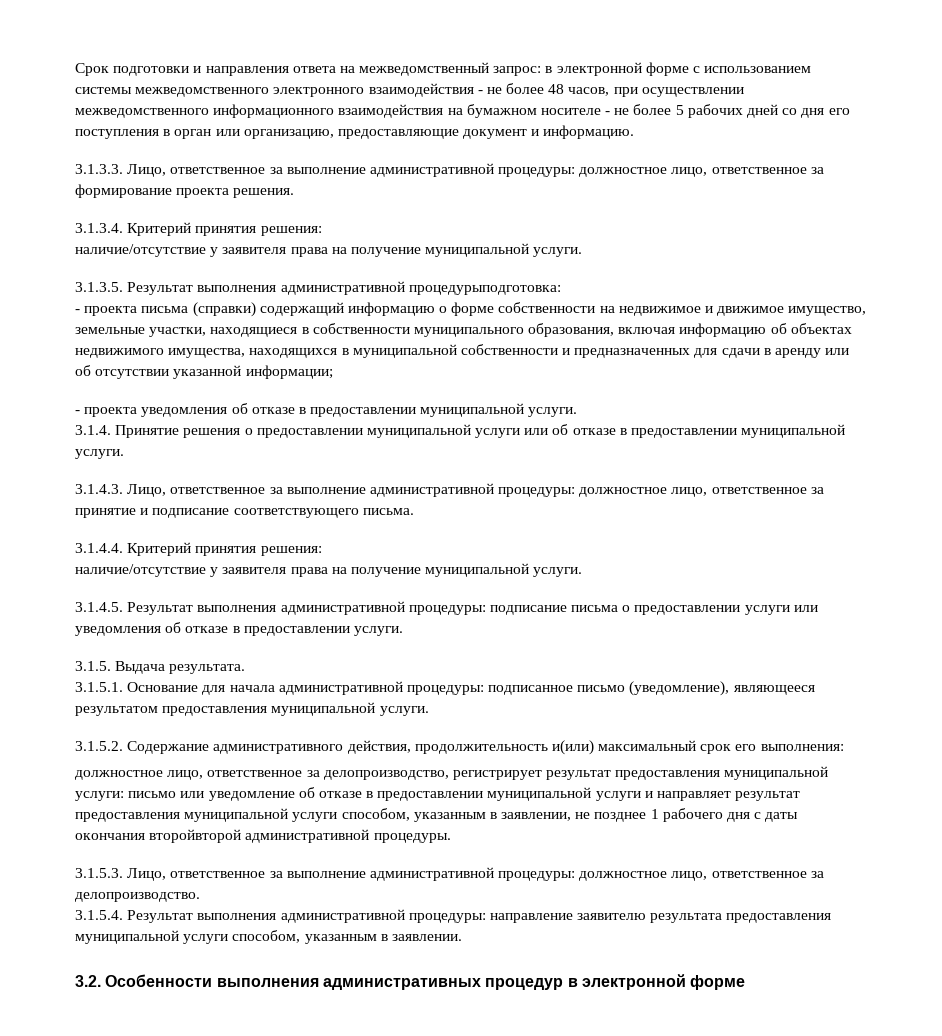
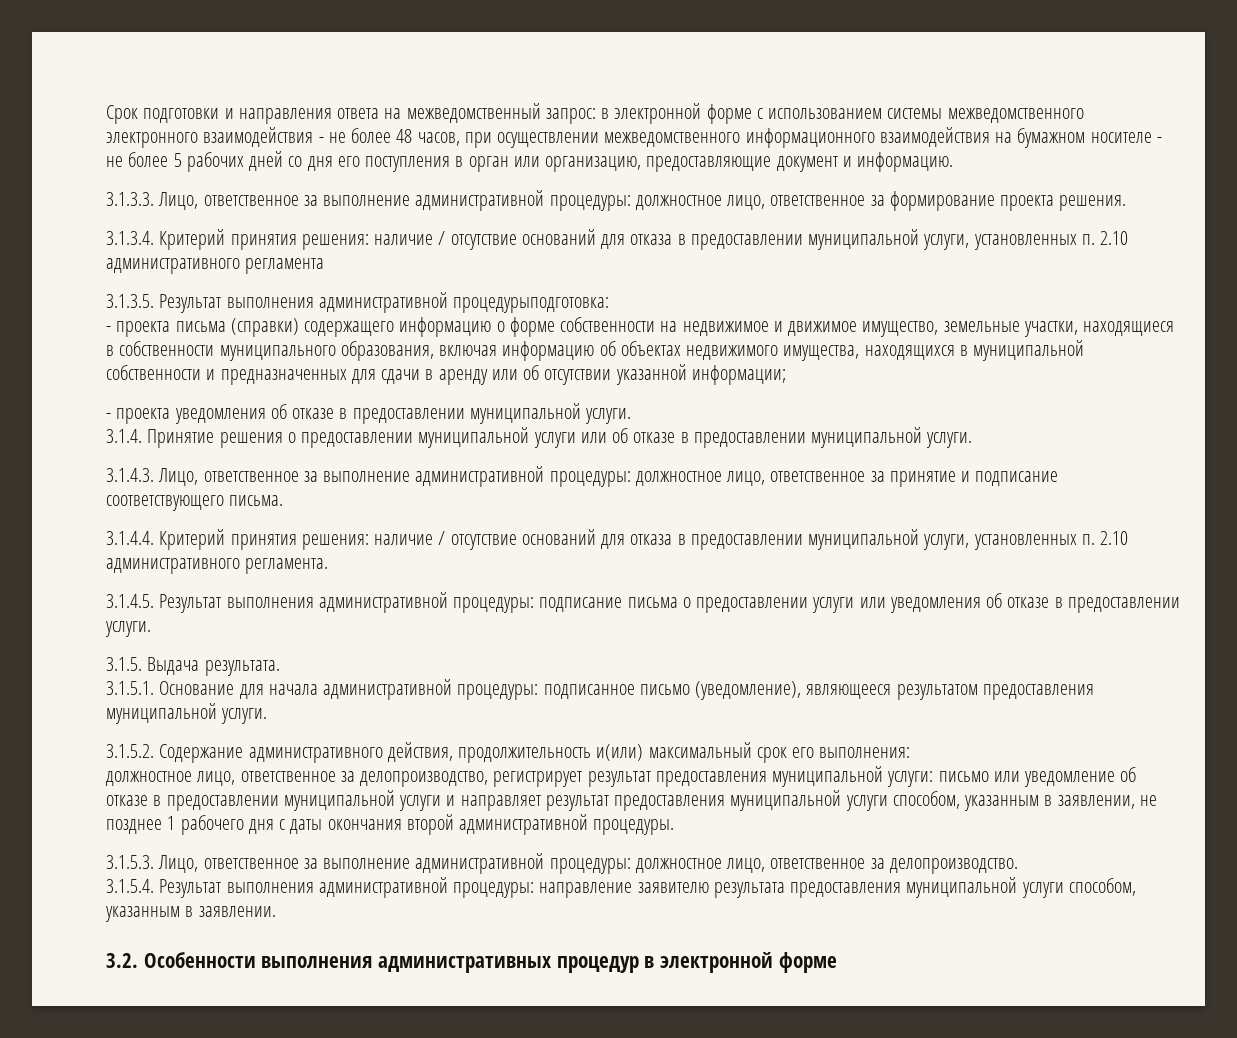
- 3.1.3.4. Критерий принятия решения:
- наличие/отсутствие у заявителя права на получение муниципальной услуги.
+ 3.1.3.4. Критерий принятия решения: наличие / отсутствие оснований для отказа в предоставлении муниципальной услуги, установленных п. 2.10 административного регламента
- - проекта письма (справки) содержащий информацию о форме собственности на недвижимое и движимое имущество, земельные участки, находящиеся в собственности муниципального образования, включая информацию об объектах недвижимого имущества, находящихся в муниципальной собственности и предназначенных для сдачи в аренду или об отсутствии указанной информации;
+ - проекта письма (справки) содержащего информацию о форме собственности на недвижимое и движимое имущество, земельные участки, находящиеся в собственности муниципального образования, включая информацию об объектах недвижимого имущества, находящихся в муниципальной собственности и предназначенных для сдачи в аренду или об отсутствии указанной информации;
- 3.1.4.4. Критерий принятия решения:
- наличие/отсутствие у заявителя права на получение муниципальной услуги.
+ 3.1.4.4. Критерий принятия решения: наличие / отсутствие оснований для отказа в предоставлении муниципальной услуги, установленных п. 2.10 административного регламента.
- должностное лицо, ответственное за делопроизводство, регистрирует результат предоставления муниципальной услуги: письмо или уведомление об отказе в предоставлении муниципальной услуги и направляет результат предоставления муниципальной услуги способом, указанным в заявлении, не позднее 1 рабочего дня с даты окончания второйвторой административной процедуры.
+ должностное лицо, ответственное за делопроизводство, регистрирует результат предоставления муниципальной услуги: письмо или уведомление об отказе в предоставлении муниципальной услуги и направляет результат предоставления муниципальной услуги способом, указанным в заявлении, не позднее 1 рабочего дня с даты окончания второй административной процедуры.

